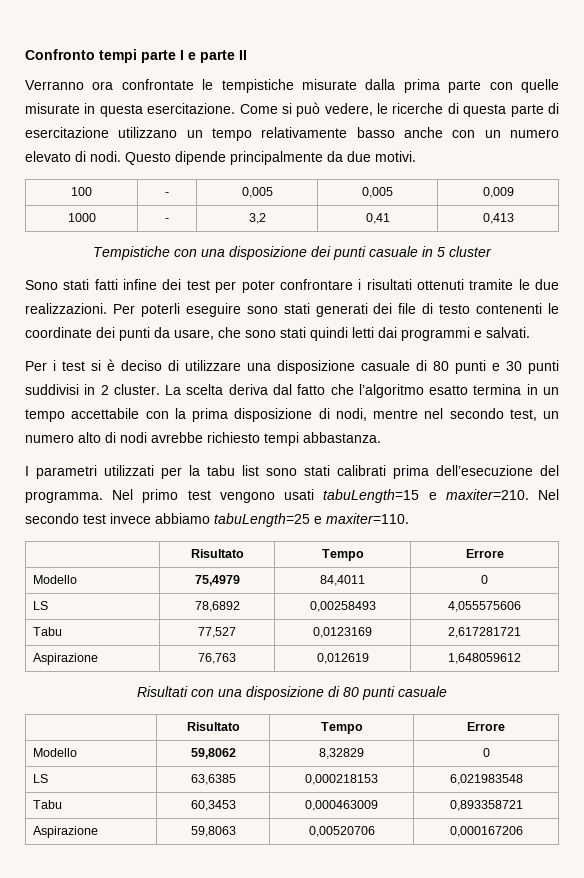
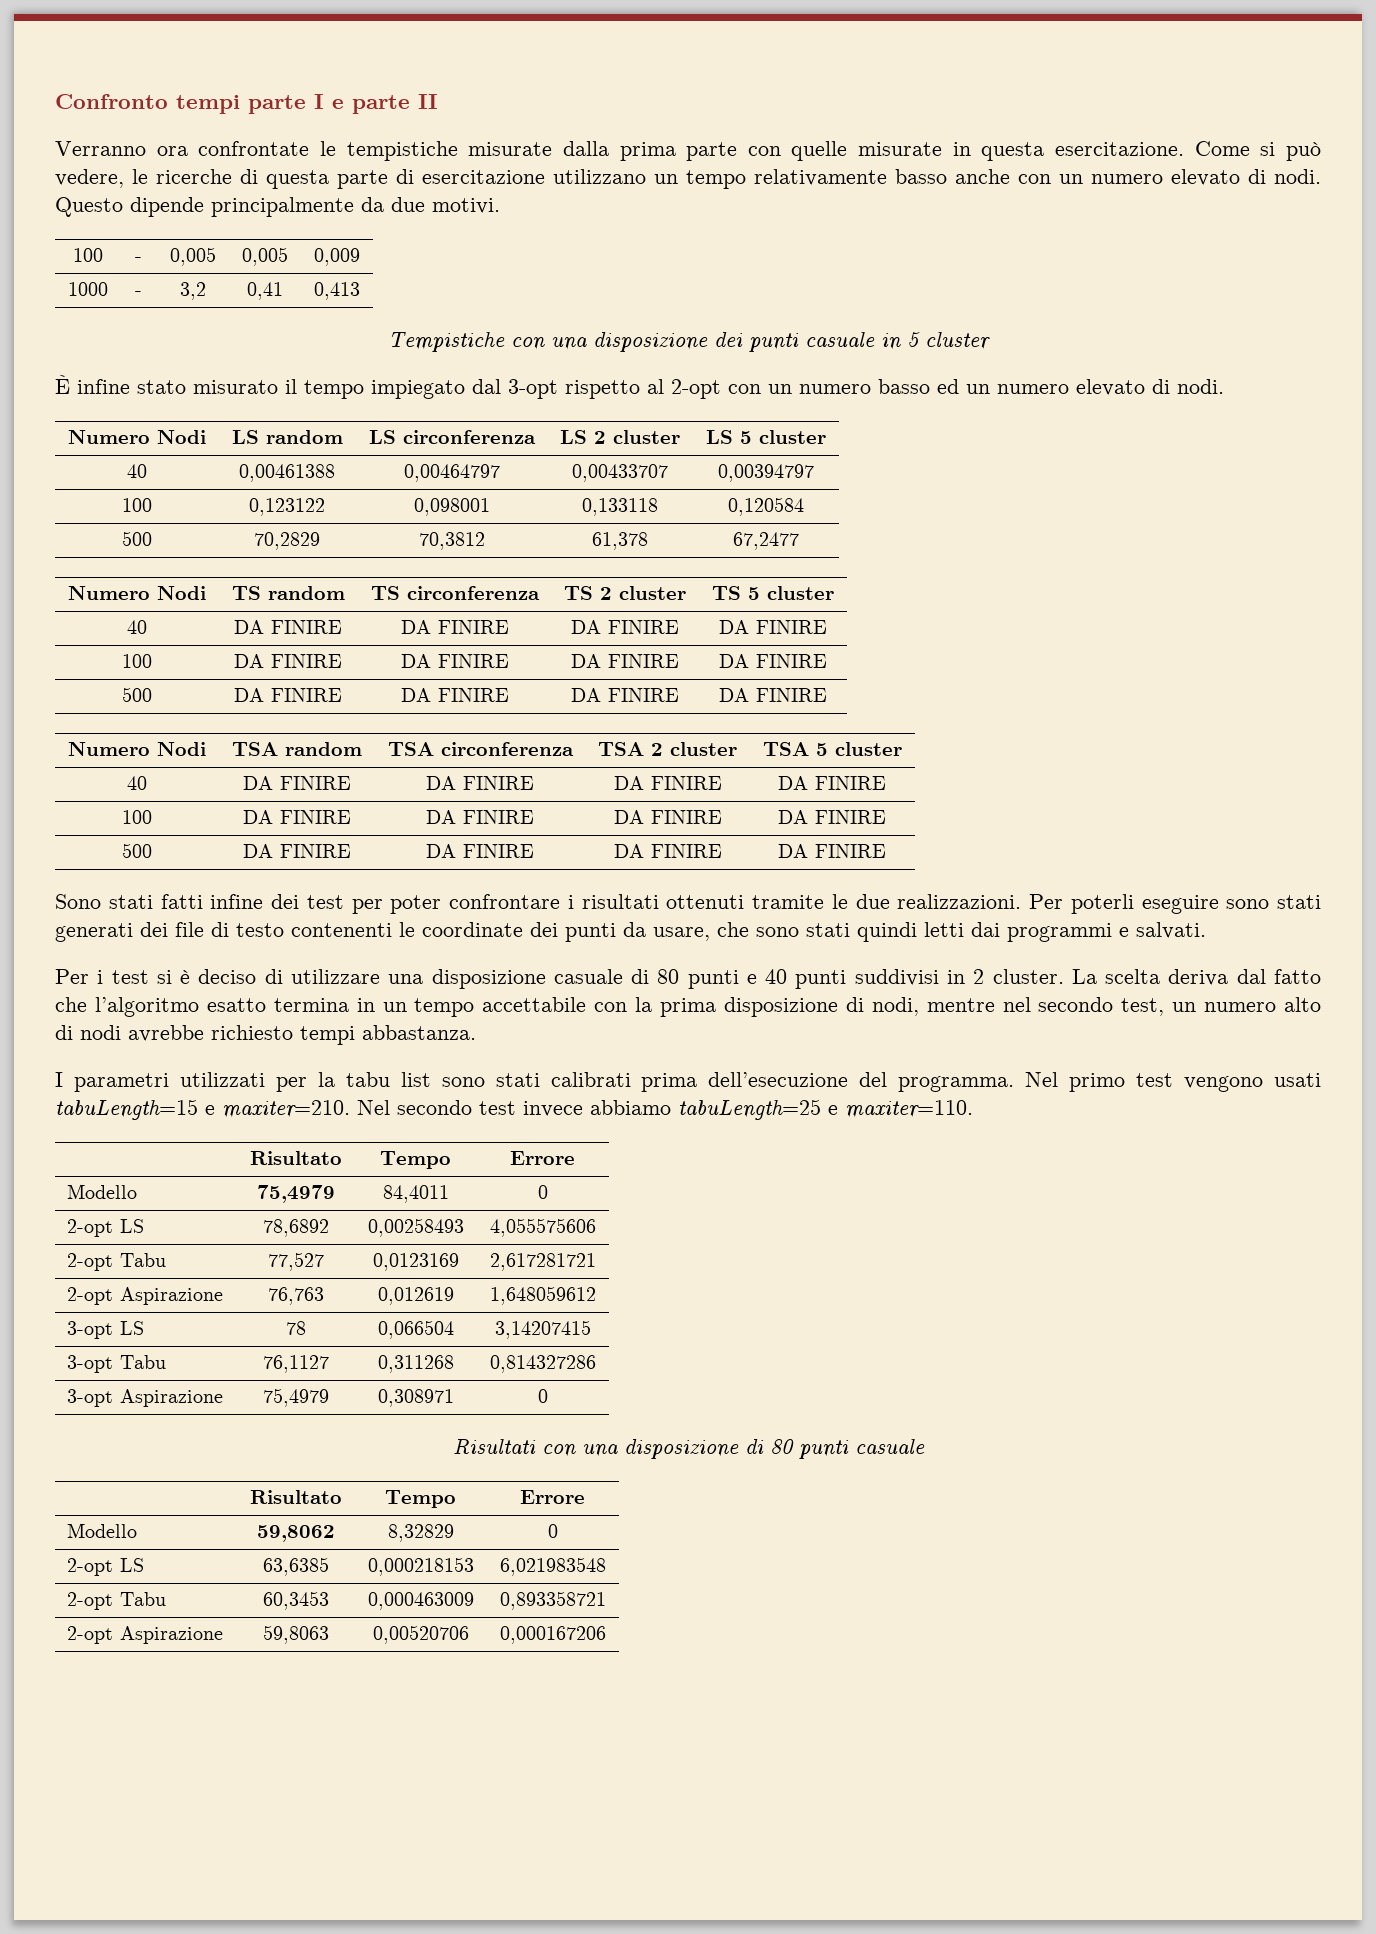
+ È infine stato misurato il tempo impiegato dal 3-opt rispetto al 2-opt con un numero basso ed un numero elevato di nodi.
+ Numero Nodi | LS random | LS circonferenza | LS 2 cluster | LS 5 cluster
+ 40 | 0,00461388 | 0,00464797 | 0,00433707 | 0,00394797
+ 100 | 0,123122 | 0,098001 | 0,133118 | 0,120584
+ 500 | 70,2829 | 70,3812 | 61,378 | 67,2477
+ Numero Nodi | TS random | TS circonferenza | TS 2 cluster | TS 5 cluster
+ 40 | DA FINIRE | DA FINIRE | DA FINIRE | DA FINIRE
+ 100 | DA FINIRE | DA FINIRE | DA FINIRE | DA FINIRE
+ 500 | DA FINIRE | DA FINIRE | DA FINIRE | DA FINIRE
+ Numero Nodi | TSA random | TSA circonferenza | TSA 2 cluster | TSA 5 cluster
+ 40 | DA FINIRE | DA FINIRE | DA FINIRE | DA FINIRE
+ 100 | DA FINIRE | DA FINIRE | DA FINIRE | DA FINIRE
+ 500 | DA FINIRE | DA FINIRE | DA FINIRE | DA FINIRE
- Per i test si è deciso di utilizzare una disposizione casuale di 80 punti e 30 punti suddivisi in 2 cluster.
+ Per i test si è deciso di utilizzare una disposizione casuale di 80 punti e 40 punti suddivisi in 2 cluster.
- LS | 78,6892 | 0,00258493 | 4,055575606
+ 2-opt LS | 78,6892 | 0,00258493 | 4,055575606
- Tabu | 77,527 | 0,0123169 | 2,617281721
+ 2-opt Tabu | 77,527 | 0,0123169 | 2,617281721
- Aspirazione | 76,763 | 0,012619 | 1,648059612
+ 2-opt Aspirazione | 76,763 | 0,012619 | 1,648059612
+ 3-opt LS | 78 | 0,066504 | 3,14207415
+ 3-opt Tabu | 76,1127 | 0,311268 | 0,814327286
+ 3-opt Aspirazione | 75,4979 | 0,308971 | 0
- LS | 63,6385 | 0,000218153 | 6,021983548
+ 2-opt LS | 63,6385 | 0,000218153 | 6,021983548
- Tabu | 60,3453 | 0,000463009 | 0,893358721
+ 2-opt Tabu | 60,3453 | 0,000463009 | 0,893358721
- Aspirazione | 59,8063 | 0,00520706 | 0,000167206
+ 2-opt Aspirazione | 59,8063 | 0,00520706 | 0,000167206

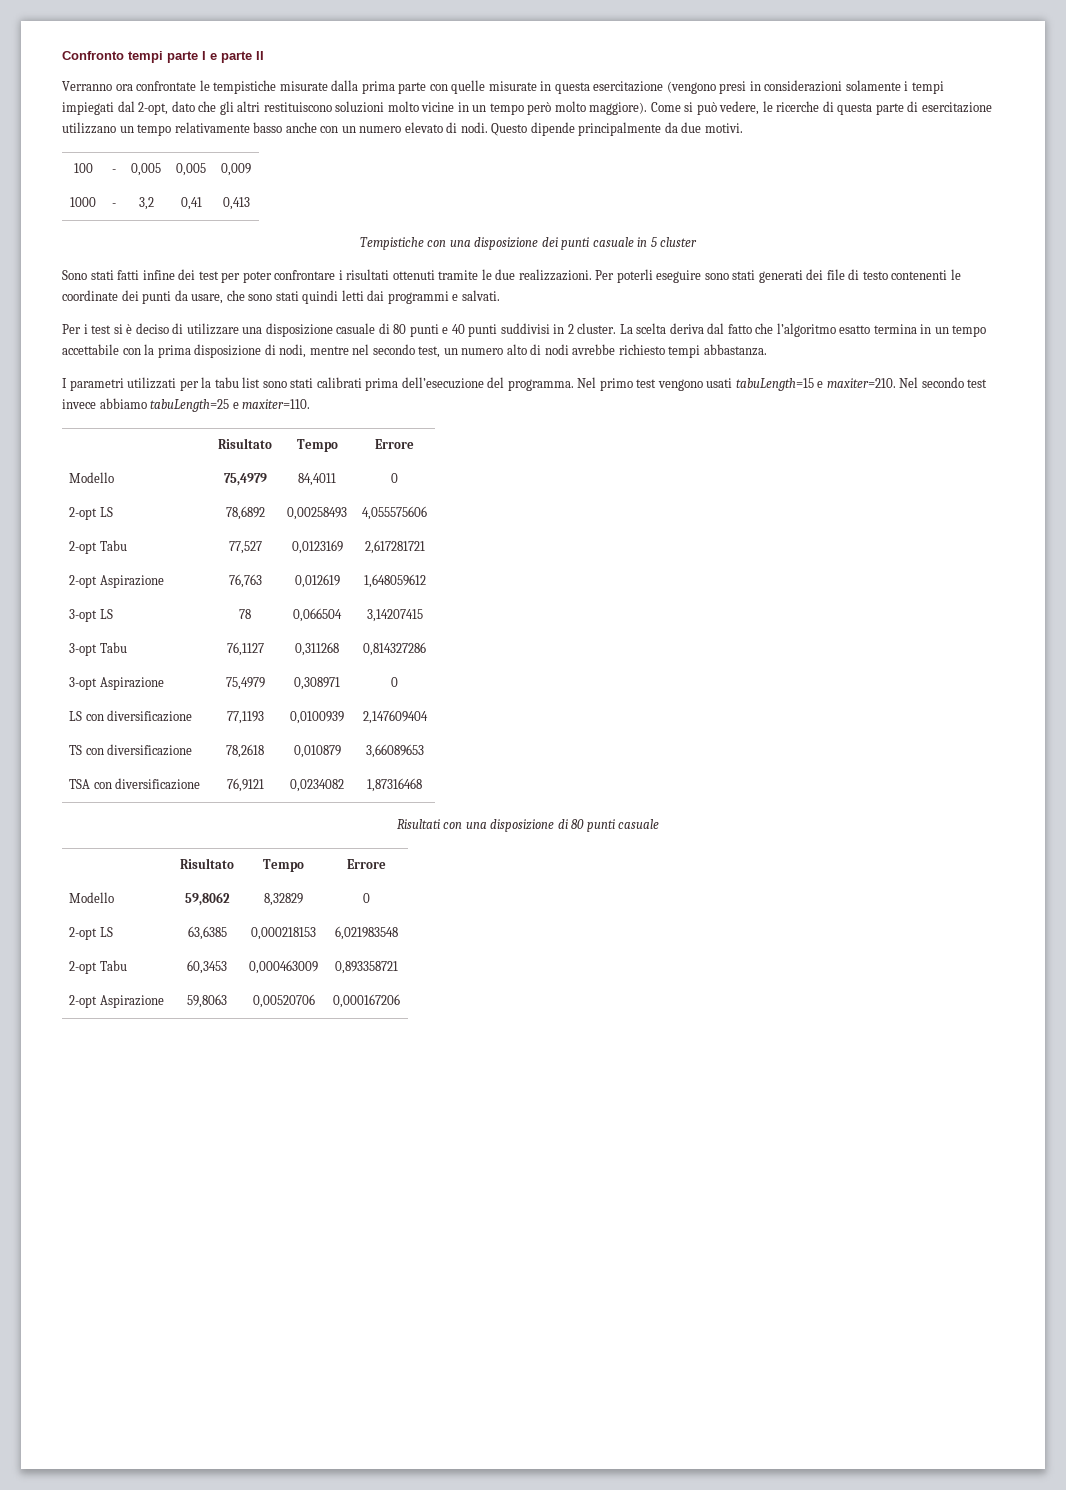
- Verranno ora confrontate le tempistiche misurate dalla prima parte con quelle misurate in questa esercitazione.
+ Verranno ora confrontate le tempistiche misurate dalla prima parte con quelle misurate in questa esercitazione (vengono presi in considerazioni solamente i tempi impiegati dal 2-opt, dato che gli altri restituiscono soluzioni molto vicine in un tempo però molto maggiore).
- È infine stato misurato il tempo impiegato dal 3-opt rispetto al 2-opt con un numero basso ed un numero elevato di nodi.
- Numero Nodi | LS random | LS circonferenza | LS 2 cluster | LS 5 cluster
- 40 | 0,00461388 | 0,00464797 | 0,00433707 | 0,00394797
- 100 | 0,123122 | 0,098001 | 0,133118 | 0,120584
- 500 | 70,2829 | 70,3812 | 61,378 | 67,2477
- Numero Nodi | TS random | TS circonferenza | TS 2 cluster | TS 5 cluster
- 40 | DA FINIRE | DA FINIRE | DA FINIRE | DA FINIRE
- 100 | DA FINIRE | DA FINIRE | DA FINIRE | DA FINIRE
- 500 | DA FINIRE | DA FINIRE | DA FINIRE | DA FINIRE
- Numero Nodi | TSA random | TSA circonferenza | TSA 2 cluster | TSA 5 cluster
- 40 | DA FINIRE | DA FINIRE | DA FINIRE | DA FINIRE
- 100 | DA FINIRE | DA FINIRE | DA FINIRE | DA FINIRE
- 500 | DA FINIRE | DA FINIRE | DA FINIRE | DA FINIRE
+ LS con diversificazione | 77,1193 | 0,0100939 | 2,147609404
+ TS con diversificazione | 78,2618 | 0,010879 | 3,66089653
+ TSA con diversificazione | 76,9121 | 0,0234082 | 1,87316468

